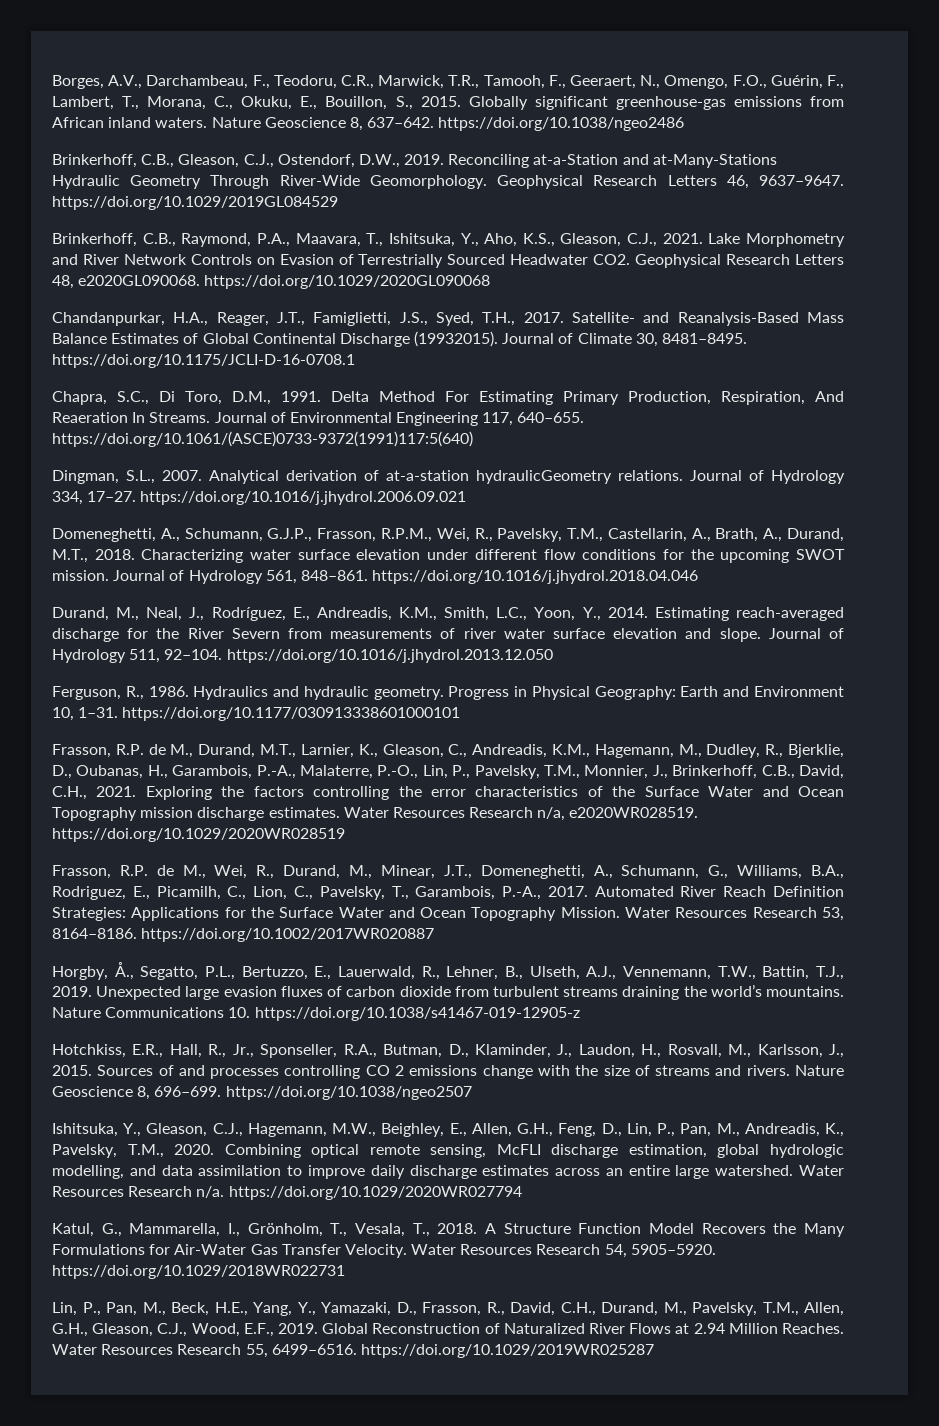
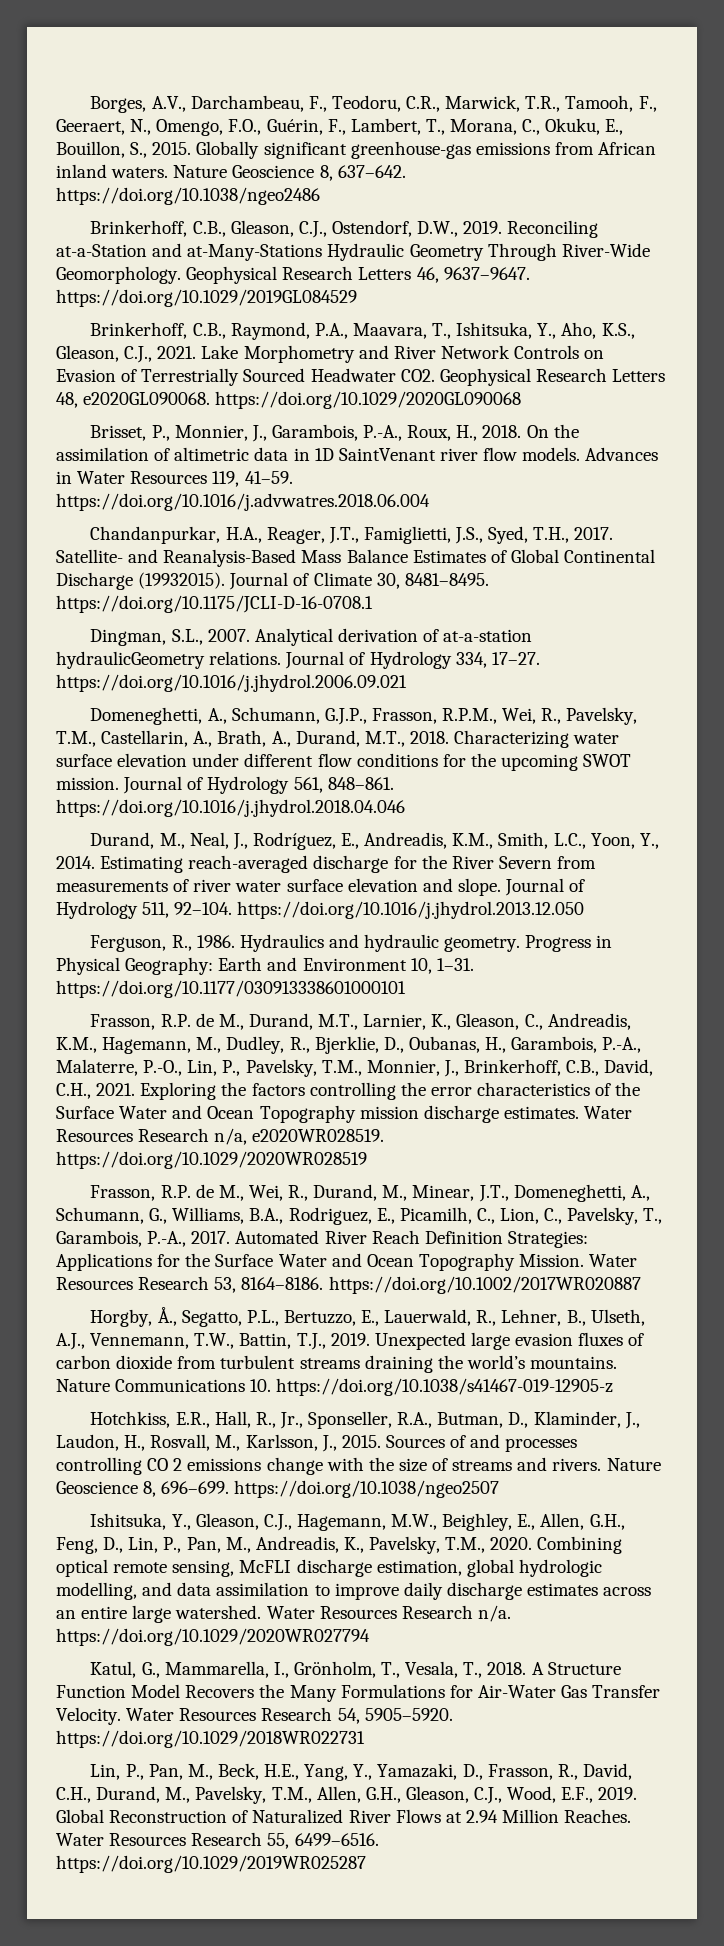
+ Brisset, P., Monnier, J., Garambois, P.-A., Roux, H., 2018. On the assimilation of altimetric data in 1D SaintVenant river flow models. Advances in Water Resources 119, 41–59. https://doi.org/10.1016/j.advwatres.2018.06.004
- Chapra, S.C., Di Toro, D.M., 1991. Delta Method For Estimating Primary Production, Respiration, And Reaeration In Streams. Journal of Environmental Engineering 117, 640–655. https://doi.org/10.1061/(ASCE)0733-9372(1991)117:5(640)

